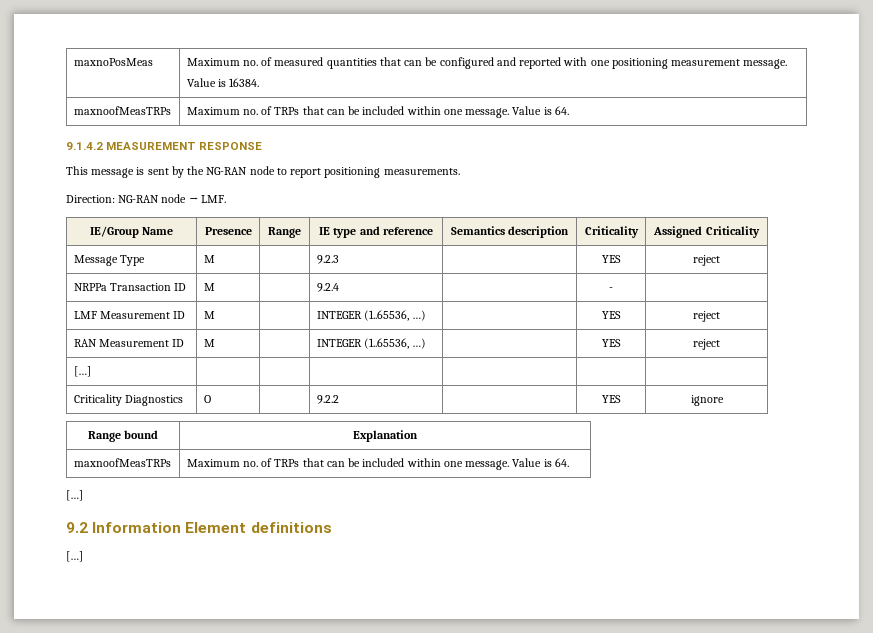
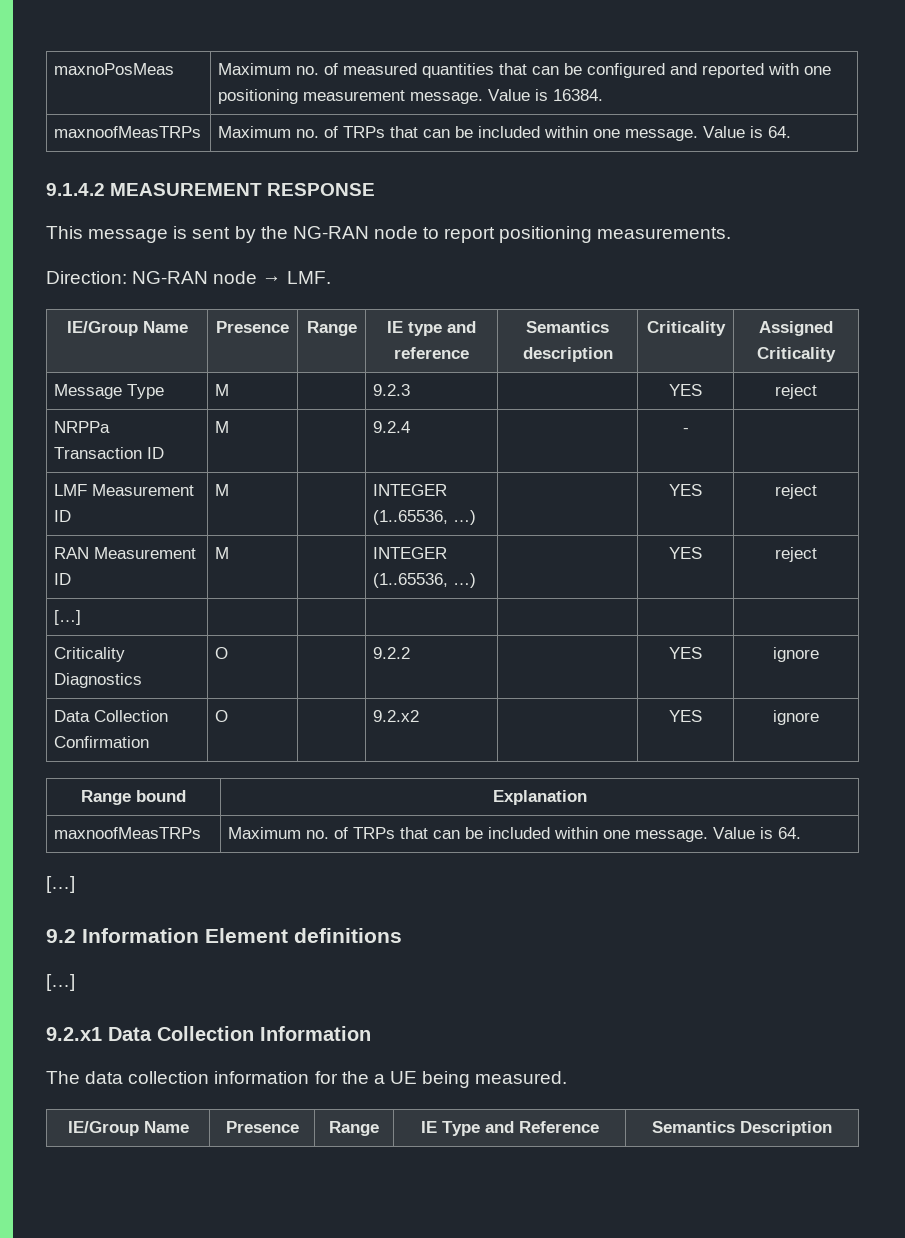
+ Data Collection Confirmation | O | | 9.2.x2 | | YES | ignore
+ 9.2.x1 Data Collection Information
+ The data collection information for the a UE being measured.
+ IE/Group Name | Presence | Range | IE Type and Reference | Semantics Description

